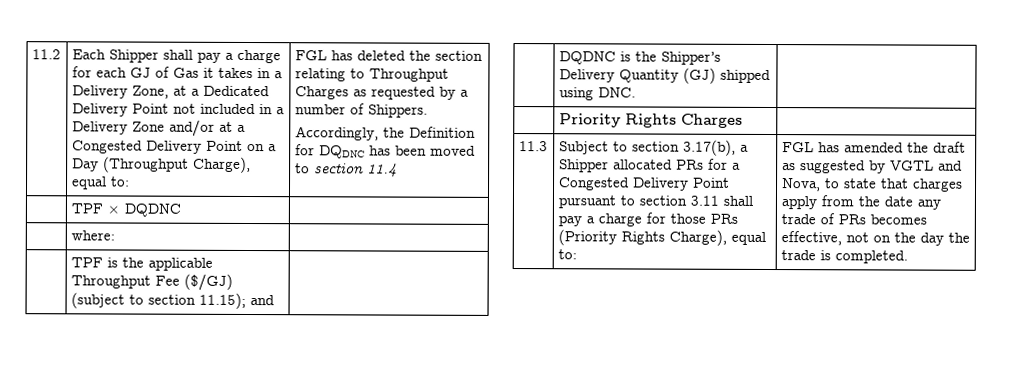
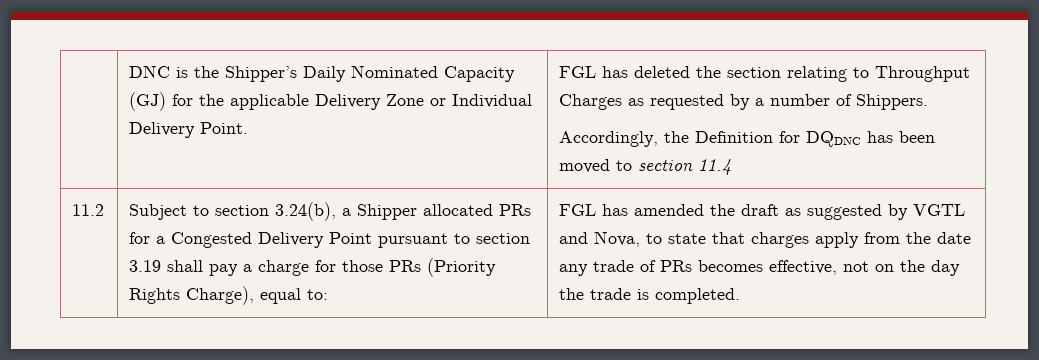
- 11.2 | Each Shipper shall pay a charge for each GJ of Gas it takes in a Delivery Zone, at a Dedicated Delivery Point not included in a Delivery Zone and/or at a Congested Delivery Point on a Day (Throughput Charge), equal to:
+ DNC is the Shipper’s Daily Nominated Capacity (GJ) for the applicable Delivery Zone or Individual Delivery Point.
- TPF × DQDNC |
- | where: |
- | TPF is the applicable Throughput Fee ($/GJ) (subject to section 11.15); and |
- | DQDNC is the Shipper’s Delivery Quantity (GJ) shipped using DNC. |
- | Priority Rights Charges |
- 11.3
+ 11.2
- Subject to section 3.17(b), a Shipper allocated PRs for a Congested Delivery Point pursuant to section 3.11 shall pay a charge for those PRs (Priority Rights Charge), equal to:
+ Subject to section 3.24(b), a Shipper allocated PRs for a Congested Delivery Point pursuant to section 3.19 shall pay a charge for those PRs (Priority Rights Charge), equal to:

